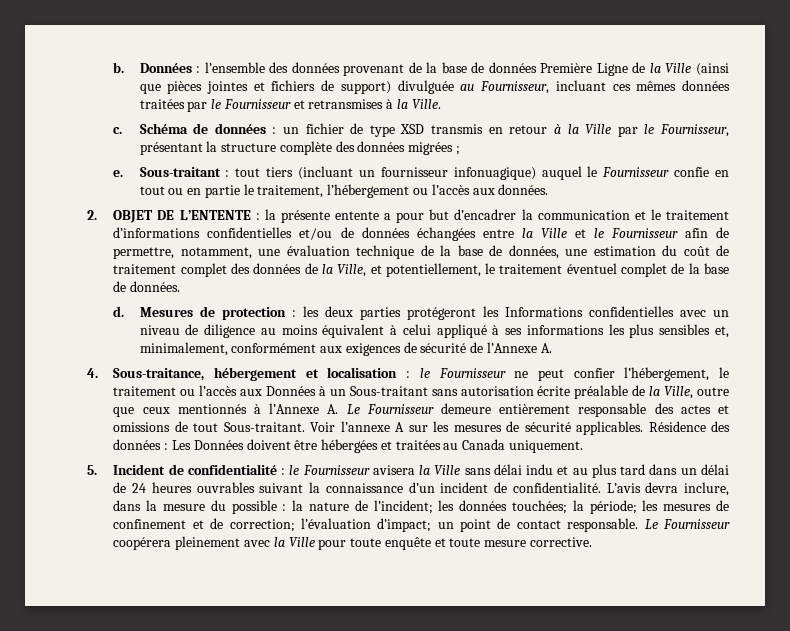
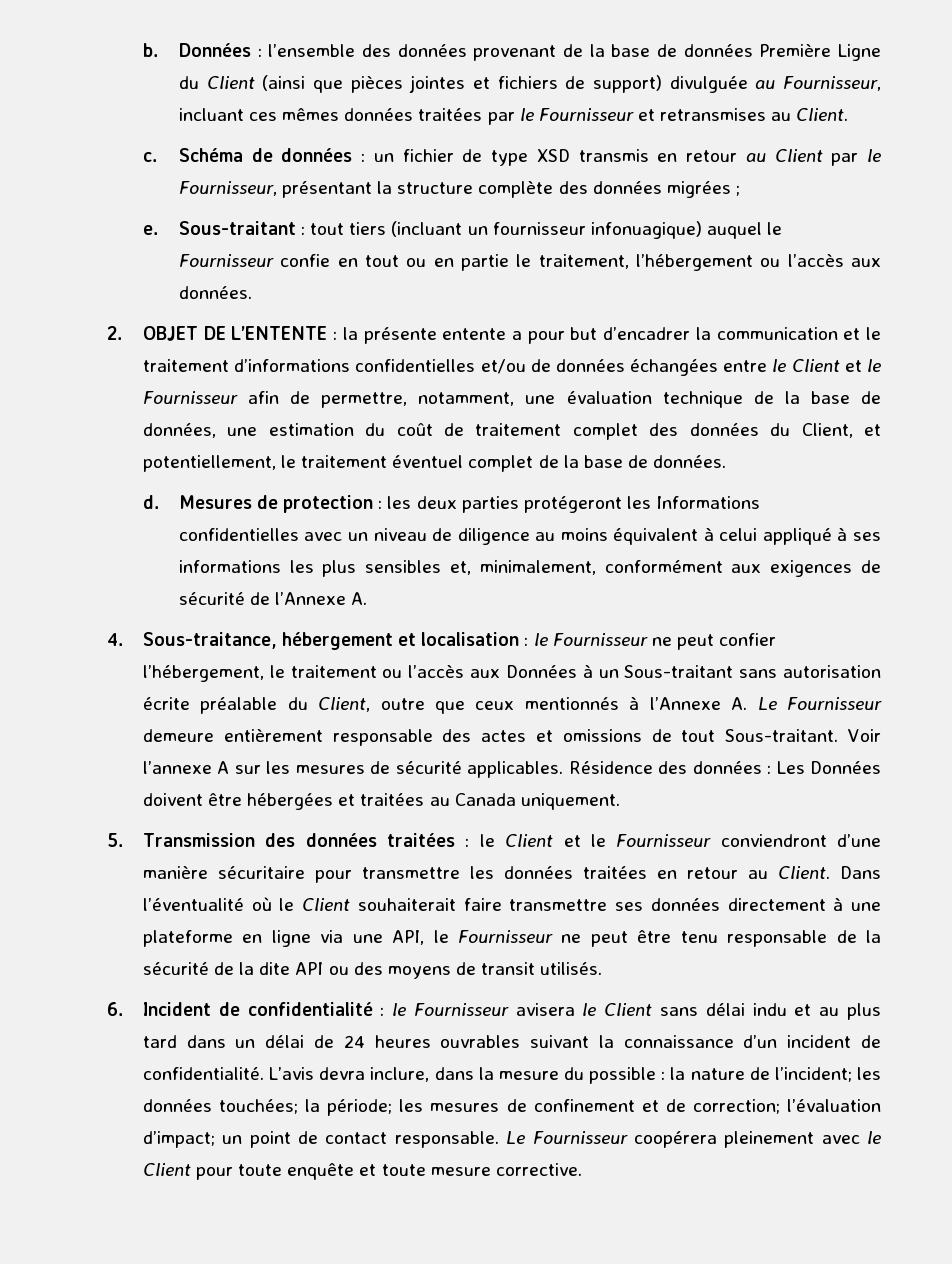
- Données : l’ensemble des données provenant de la base de données Première Ligne de la Ville (ainsi que pièces jointes et fichiers de support) divulguée au Fournisseur, incluant ces mêmes données traitées par le Fournisseur et retransmises à la Ville.
+ Données : l’ensemble des données provenant de la base de données Première Ligne du Client (ainsi que pièces jointes et fichiers de support) divulguée au Fournisseur, incluant ces mêmes données traitées par le Fournisseur et retransmises au Client.
- Schéma de données : un fichier de type XSD transmis en retour à la Ville par le Fournisseur, présentant la structure complète des données migrées ;
+ Schéma de données : un fichier de type XSD transmis en retour au Client par le Fournisseur, présentant la structure complète des données migrées ;
- 2. OBJET DE L’ENTENTE : la présente entente a pour but d’encadrer la communication et le traitement d’informations confidentielles et/ou de données échangées entre la Ville et le Fournisseur afin de permettre, notamment, une évaluation technique de la base de données, une estimation du coût de traitement complet des données de la Ville, et potentiellement, le traitement éventuel complet de la base de données.
+ 2. OBJET DE L’ENTENTE : la présente entente a pour but d’encadrer la communication et le traitement d’informations confidentielles et/ou de données échangées entre le Client et le Fournisseur afin de permettre, notamment, une évaluation technique de la base de données, une estimation du coût de traitement complet des données du Client, et potentiellement, le traitement éventuel complet de la base de données.
- 4. Sous-traitance, hébergement et localisation : le Fournisseur ne peut confier l’hébergement, le traitement ou l’accès aux Données à un Sous-traitant sans autorisation écrite préalable de la Ville, outre que ceux mentionnés à l’Annexe A. Le Fournisseur demeure entièrement responsable des actes et omissions de tout Sous-traitant.
+ 4. Sous-traitance, hébergement et localisation : le Fournisseur ne peut confier l’hébergement, le traitement ou l’accès aux Données à un Sous-traitant sans autorisation écrite préalable du Client, outre que ceux mentionnés à l’Annexe A. Le Fournisseur demeure entièrement responsable des actes et omissions de tout Sous-traitant.
- 5. Incident de confidentialité : le Fournisseur avisera la Ville sans délai indu et au plus tard dans un délai de 24 heures ouvrables suivant la connaissance d’un incident de confidentialité.
+ 5. Transmission des données traitées : le Client et le Fournisseur conviendront d’une manière sécuritaire pour transmettre les données traitées en retour au Client. Dans l’éventualité où le Client souhaiterait faire transmettre ses données directement à une plateforme en ligne via une API, le Fournisseur ne peut être tenu responsable de la sécurité de la dite API ou des moyens de transit utilisés.
+ 6. Incident de confidentialité : le Fournisseur avisera le Client sans délai indu et au plus tard dans un délai de 24 heures ouvrables suivant la connaissance d’un incident de confidentialité.
- Le Fournisseur coopérera pleinement avec la Ville pour toute enquête et toute mesure corrective.
+ Le Fournisseur coopérera pleinement avec le Client pour toute enquête et toute mesure corrective.

